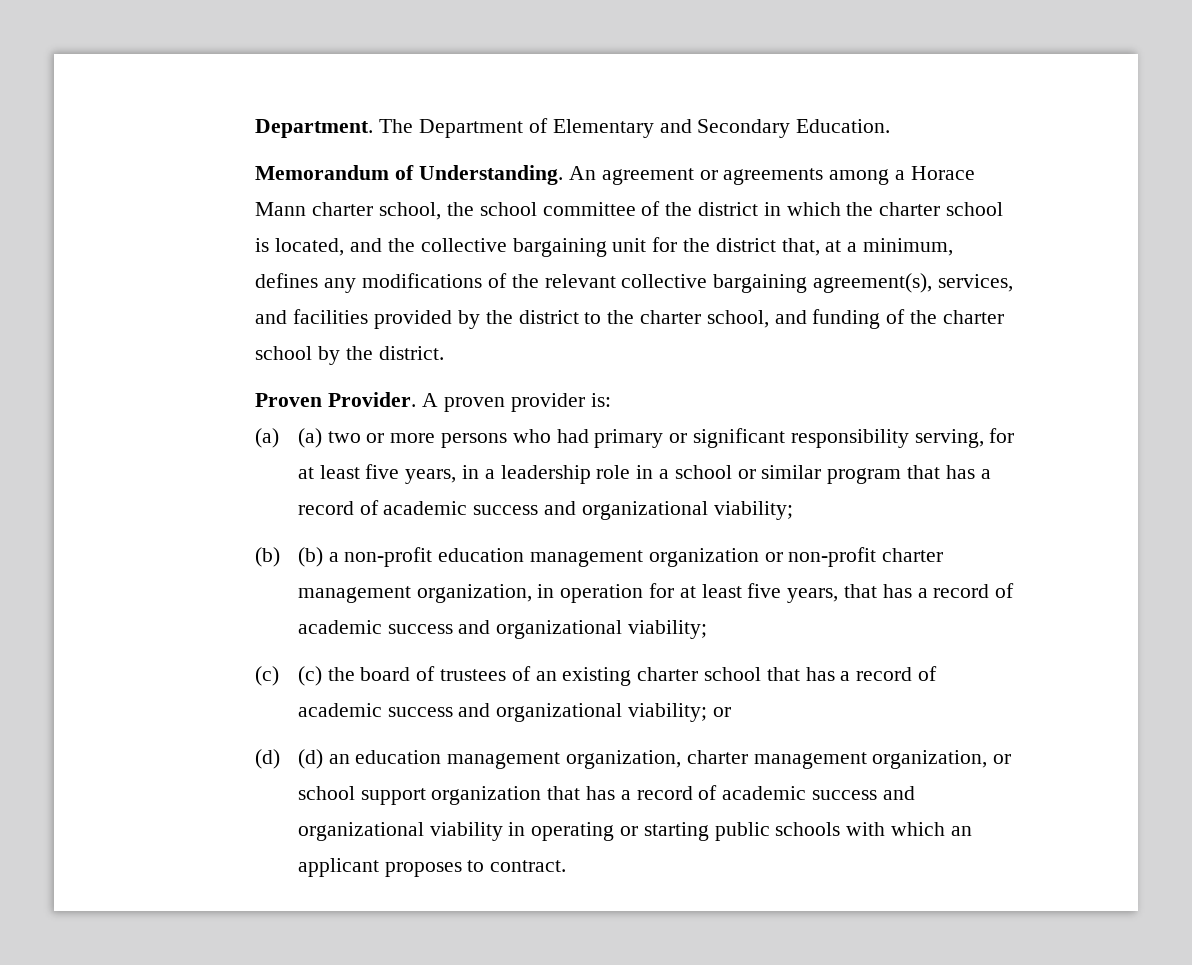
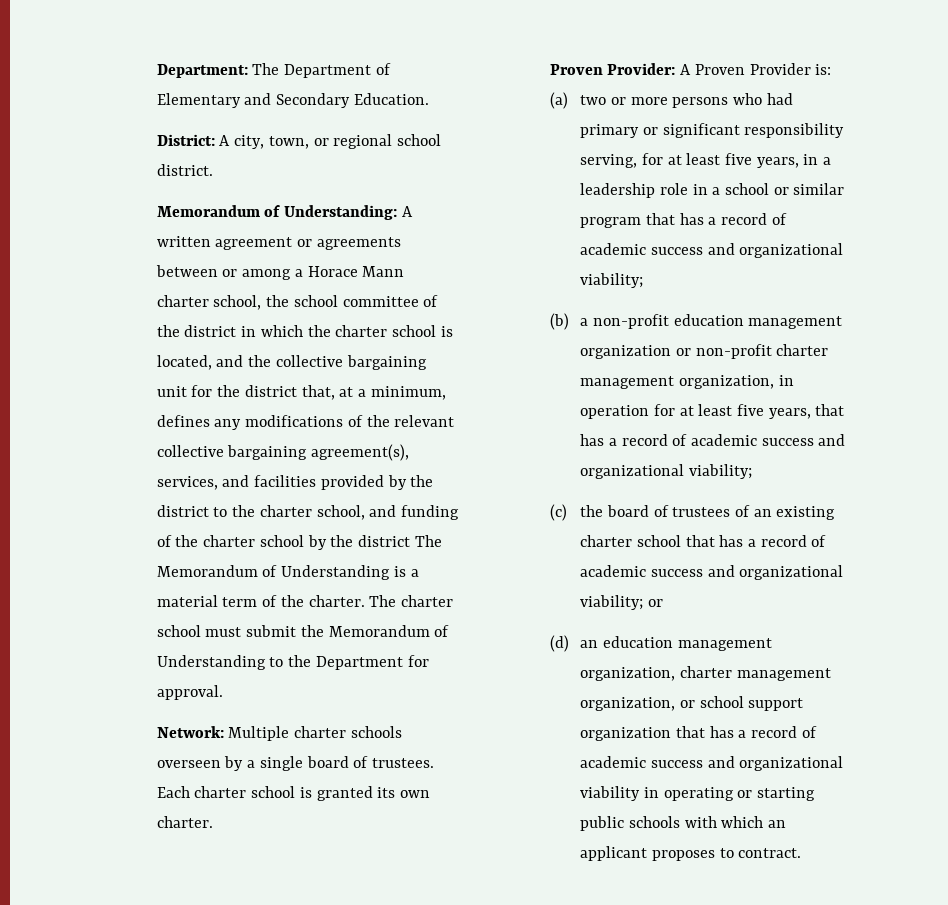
- Department. The Department of Elementary and Secondary Education.
+ Department: The Department of Elementary and Secondary Education.
- Memorandum of Understanding. An agreement or agreements among a Horace Mann charter school, the school committee of the district in which the charter school is located, and the collective bargaining unit for the district that, at a minimum, defines any modifications of the relevant collective bargaining agreement(s), services, and facilities provided by the district to the charter school, and funding of the charter school by the district.
- Proven Provider. A proven provider is:
+ District: A city, town, or regional school district.
+ Memorandum of Understanding: A written agreement or agreements between or among a Horace Mann charter school, the school committee of the district in which the charter school is located, and the collective bargaining unit for the district that, at a minimum, defines any modifications of the relevant collective bargaining agreement(s), services, and facilities provided by the district to the charter school, and funding of the charter school by the district The Memorandum of Understanding is a material term of the charter. The charter school must submit the Memorandum of Understanding to the Department for approval.
+ Network: Multiple charter schools overseen by a single board of trustees. Each charter school is granted its own charter.
+ Proven Provider: A Proven Provider is:
- (a) (a) two or more persons who had primary or significant responsibility serving, for at least five years, in a leadership role in a school or similar program that has a record of academic success and organizational viability;
+ (a) two or more persons who had primary or significant responsibility serving, for at least five years, in a leadership role in a school or similar program that has a record of academic success and organizational viability;
- (b) (b) a non-profit education management organization or non-profit charter management organization, in operation for at least five years, that has a record of academic success and organizational viability;
+ (b) a non-profit education management organization or non-profit charter management organization, in operation for at least five years, that has a record of academic success and organizational viability;
- (c) (c) the board of trustees of an existing charter school that has a record of academic success and organizational viability; or
+ (c) the board of trustees of an existing charter school that has a record of academic success and organizational viability; or
- (d) (d) an education management organization, charter management organization, or school support organization that has a record of academic success and organizational viability in operating or starting public schools with which an applicant proposes to contract.
+ (d) an education management organization, charter management organization, or school support organization that has a record of academic success and organizational viability in operating or starting public schools with which an applicant proposes to contract.

